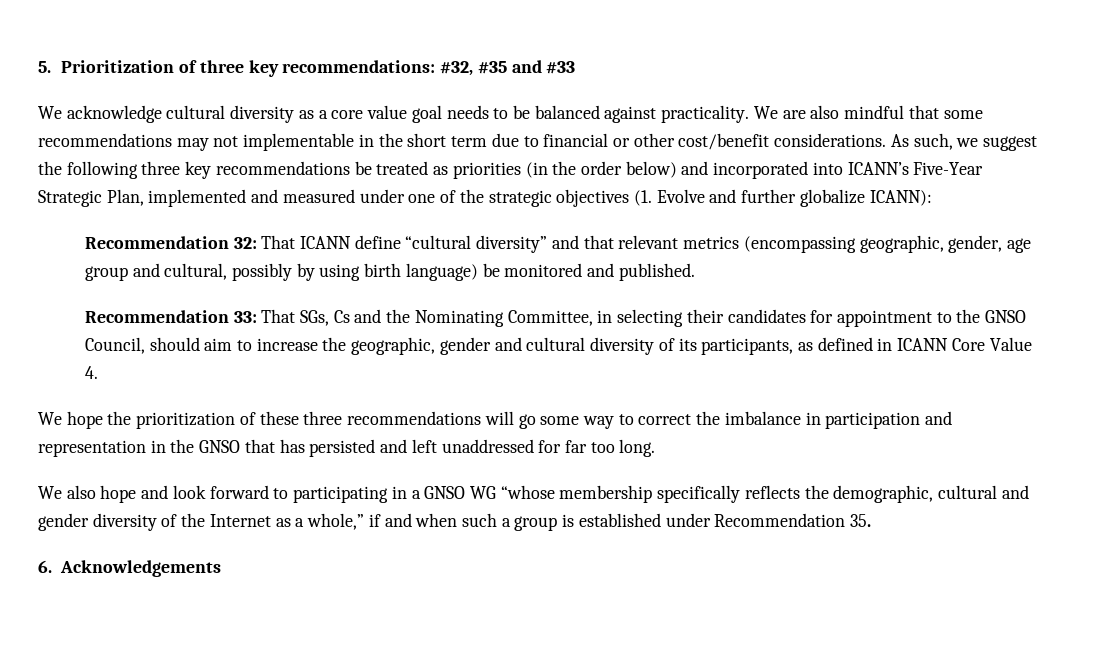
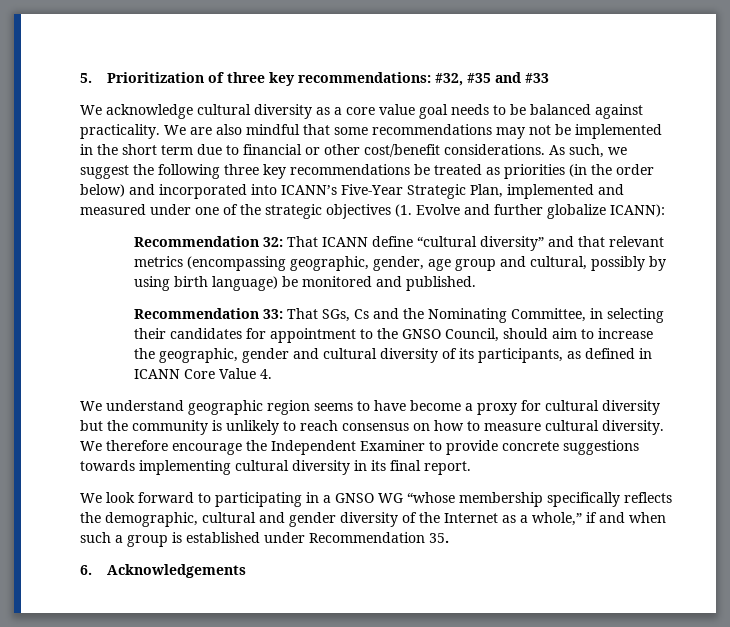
- We are also mindful that some recommendations may not implementable in the short term due to financial or other cost/benefit considerations.
+ We are also mindful that some recommendations may not be implemented in the short term due to financial or other cost/benefit considerations.
- We hope the prioritization of these three recommendations will go some way to correct the imbalance in participation and representation in the GNSO that has persisted and left unaddressed for far too long.
- We also hope and look forward to participating in a GNSO WG “whose membership specifically reflects the demographic, cultural and gender diversity of the Internet as a whole,” if and when such a group is established under Recommendation 35.
+ We understand geographic region seems to have become a proxy for cultural diversity but the community is unlikely to reach consensus on how to measure cultural diversity. We therefore encourage the Independent Examiner to provide concrete suggestions towards implementing cultural diversity in its final report.
+ We look forward to participating in a GNSO WG “whose membership specifically reflects the demographic, cultural and gender diversity of the Internet as a whole,” if and when such a group is established under Recommendation 35.

